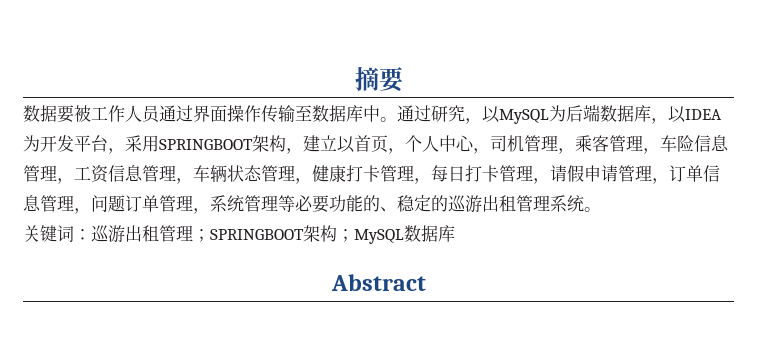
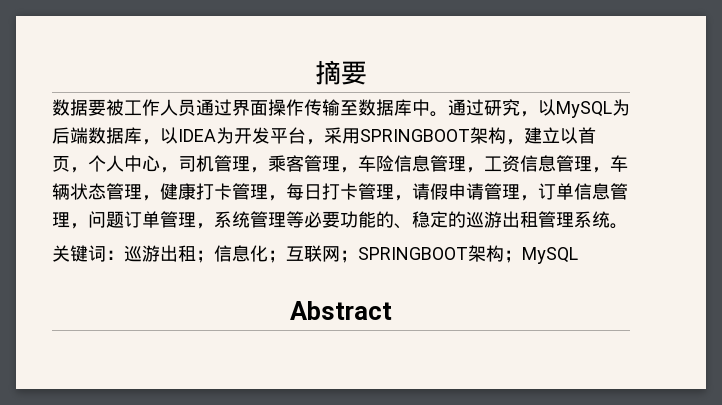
- 关键词：巡游出租管理；SPRINGBOOT架构；MySQL数据库
+ 关键词：巡游出租；信息化；互联网；SPRINGBOOT架构；MySQL

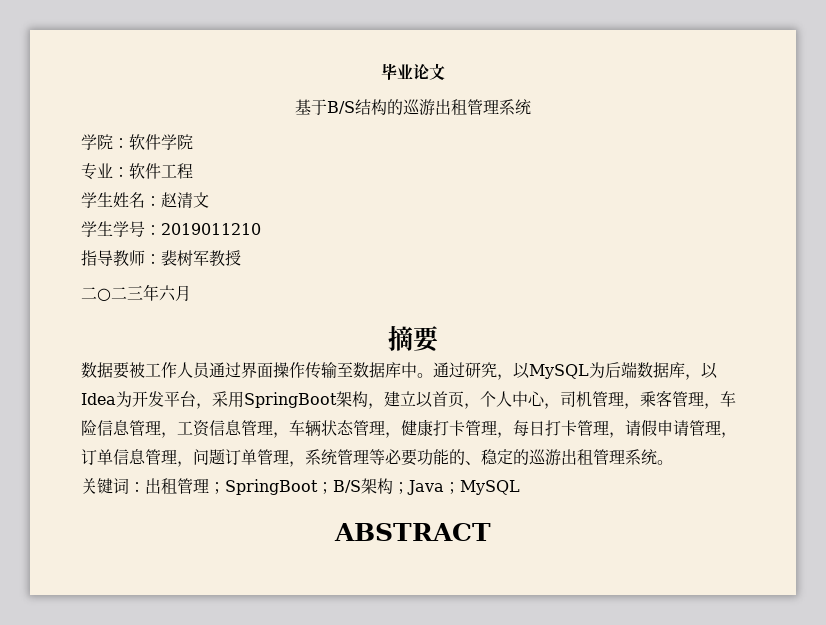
+ 毕业论文
+ 基于B/S结构的巡游出租管理系统
+ 学院：软件学院
+ 专业：软件工程
+ 学生姓名：赵清文
+ 学生学号：2019011210
+ 指导教师：裴树军教授
+ 二○二三年六月
- 通过研究，以MySQL为后端数据库，以IDEA为开发平台，采用SPRINGBOOT架构，建立以首页，个人中心，司机管理，乘客管理，车险信息管理，工资信息管理，车辆状态管理，健康打卡管理，每日打卡管理，请假申请管理，订单信息管理，问题订单管理，系统管理等必要功能的、稳定的巡游出租管理系统。
+ 通过研究，以MySQL为后端数据库，以Idea为开发平台，采用SpringBoot架构，建立以首页，个人中心，司机管理，乘客管理，车险信息管理，工资信息管理，车辆状态管理，健康打卡管理，每日打卡管理，请假申请管理，订单信息管理，问题订单管理，系统管理等必要功能的、稳定的巡游出租管理系统。
- 关键词：巡游出租；信息化；互联网；SPRINGBOOT架构；MySQL
+ 关键词：出租管理；SpringBoot；B/S架构；Java；MySQL
- Abstract
+ ABSTRACT

